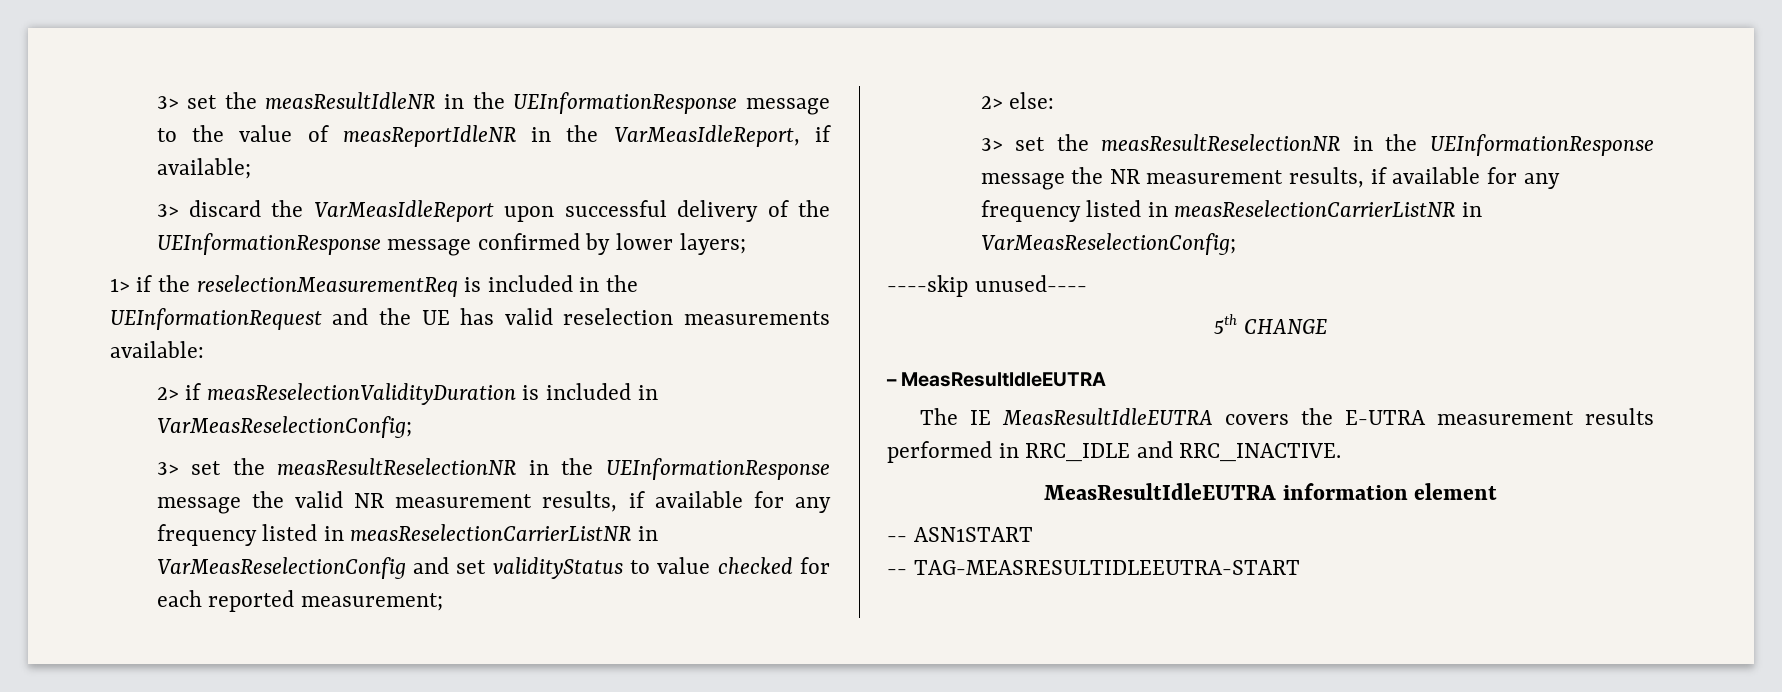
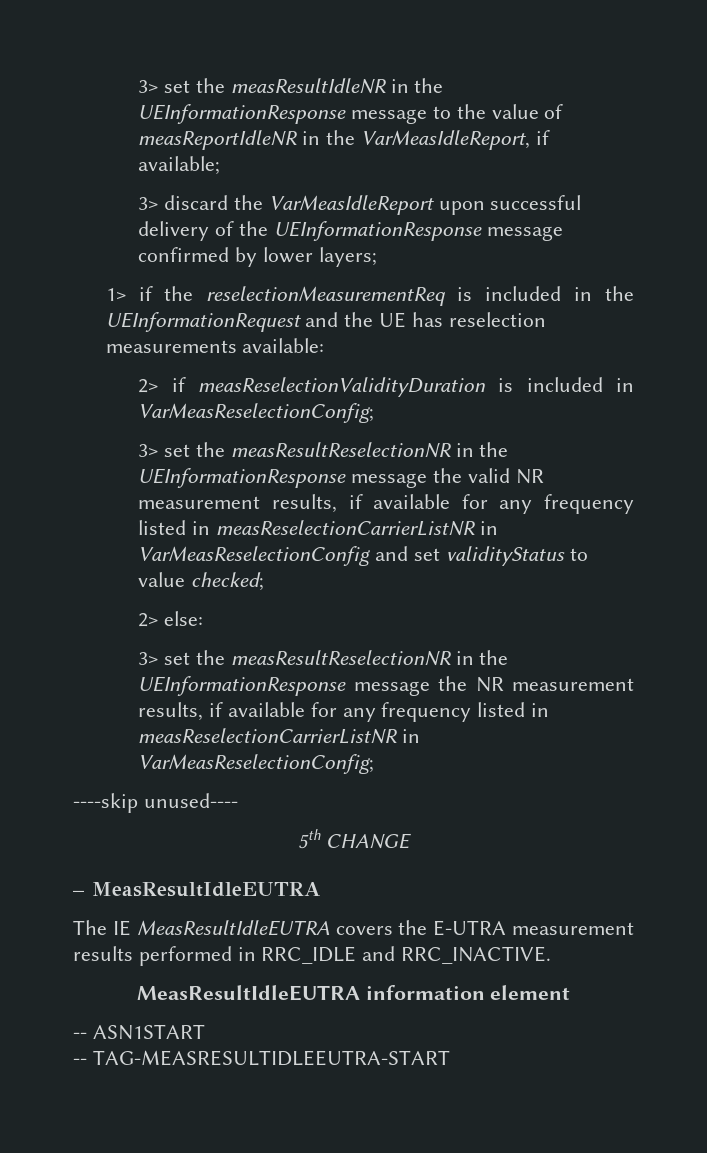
- 1> if the reselectionMeasurementReq is included in the UEInformationRequest and the UE has valid reselection measurements available:
+ 1> if the reselectionMeasurementReq is included in the UEInformationRequest and the UE has reselection measurements available:
- 3> set the measResultReselectionNR in the UEInformationResponse message the valid NR measurement results, if available for any frequency listed in measReselectionCarrierListNR in VarMeasReselectionConfig and set validityStatus to value checked for each reported measurement;
+ 3> set the measResultReselectionNR in the UEInformationResponse message the valid NR measurement results, if available for any frequency listed in measReselectionCarrierListNR in VarMeasReselectionConfig and set validityStatus to value checked;

